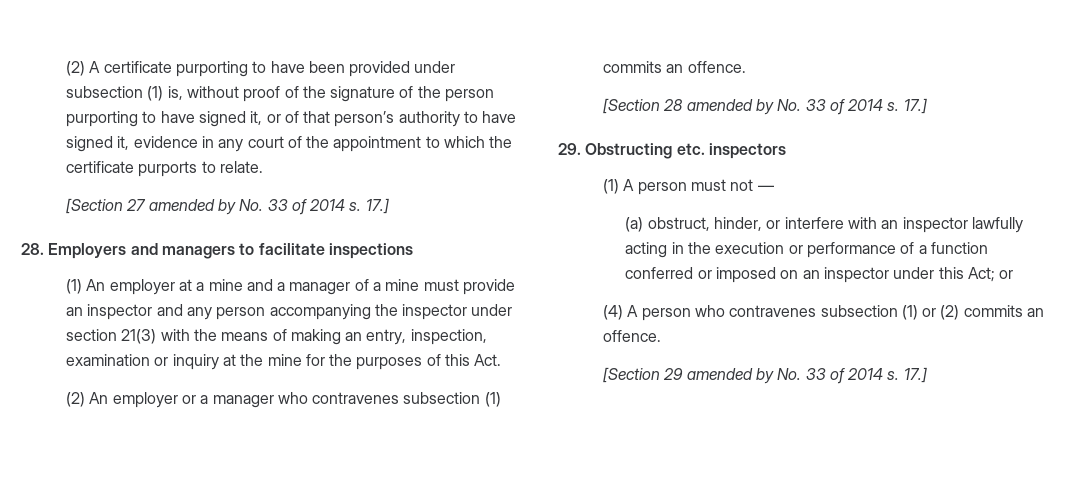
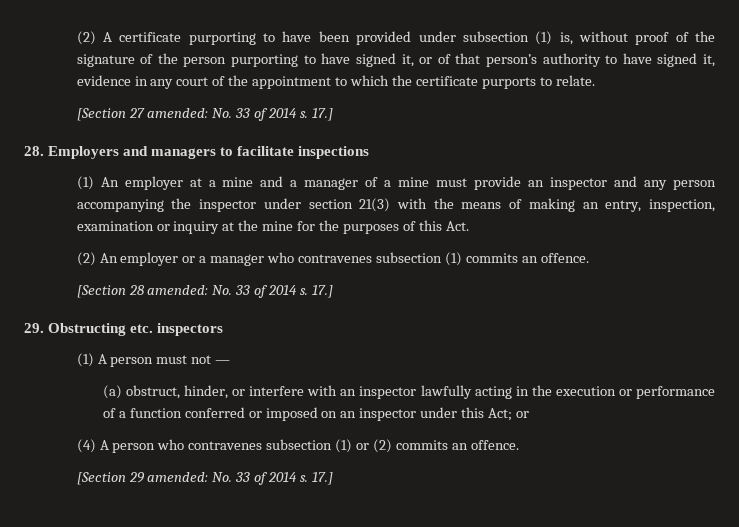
- [Section 27 amended by No. 33 of 2014 s.
+ [Section 27 amended: No. 33 of 2014 s.
- [Section 28 amended by No. 33 of 2014 s.
+ [Section 28 amended: No. 33 of 2014 s.
- [Section 29 amended by No. 33 of 2014 s.
+ [Section 29 amended: No. 33 of 2014 s.

